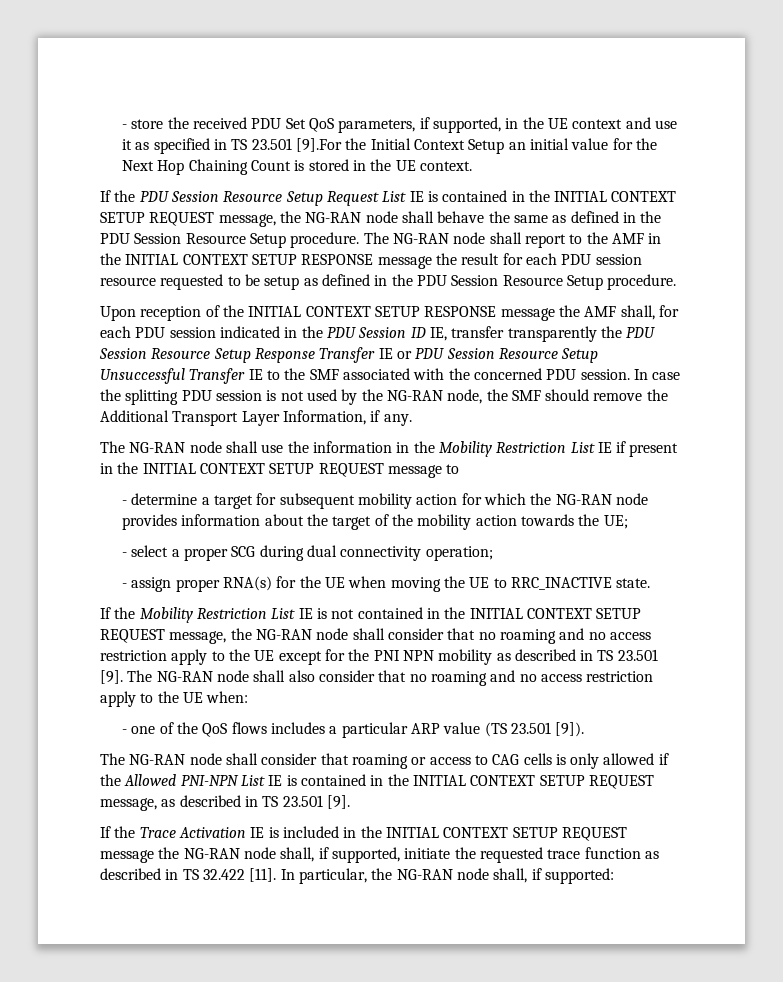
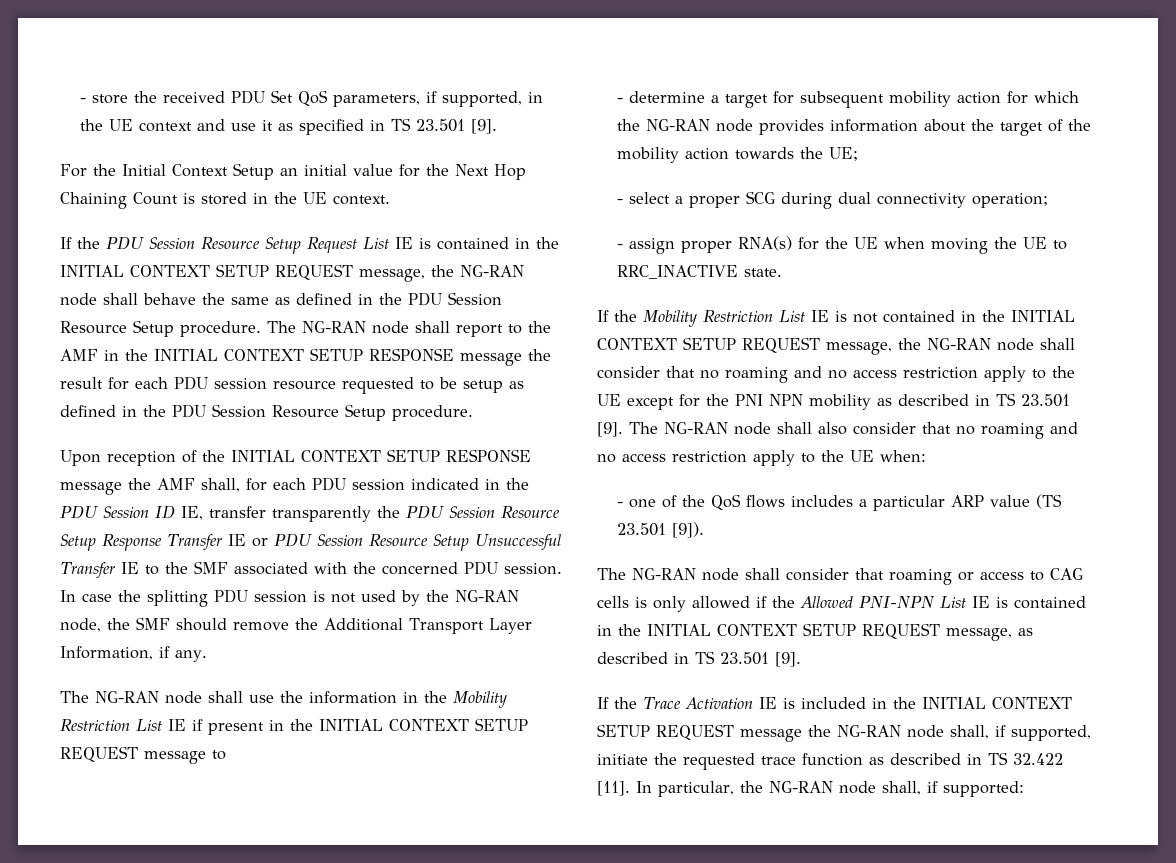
- - store the received PDU Set QoS parameters, if supported, in the UE context and use it as specified in TS 23.501 [9].For the Initial Context Setup an initial value for the Next Hop Chaining Count is stored in the UE context.
+ - store the received PDU Set QoS parameters, if supported, in the UE context and use it as specified in TS 23.501 [9].
+ For the Initial Context Setup an initial value for the Next Hop Chaining Count is stored in the UE context.

